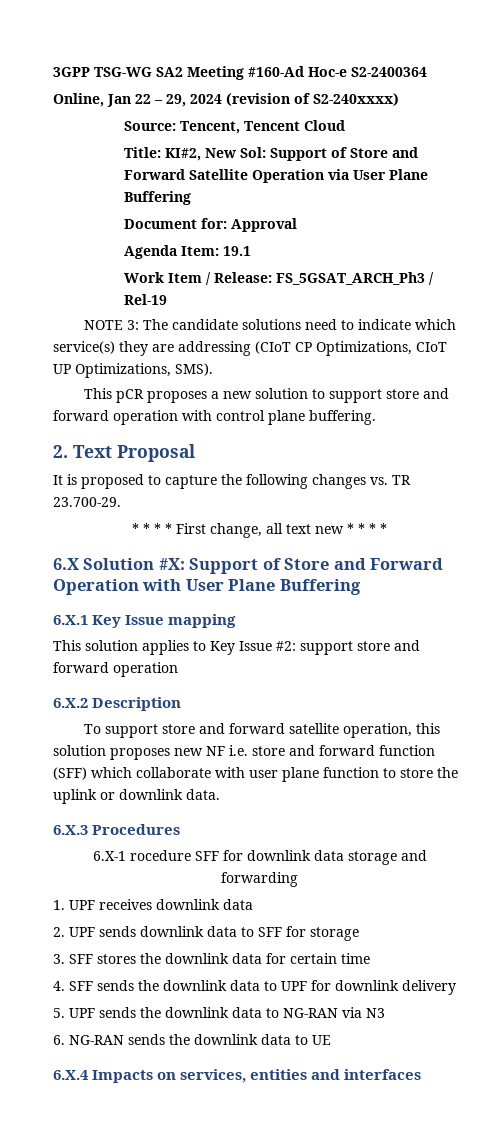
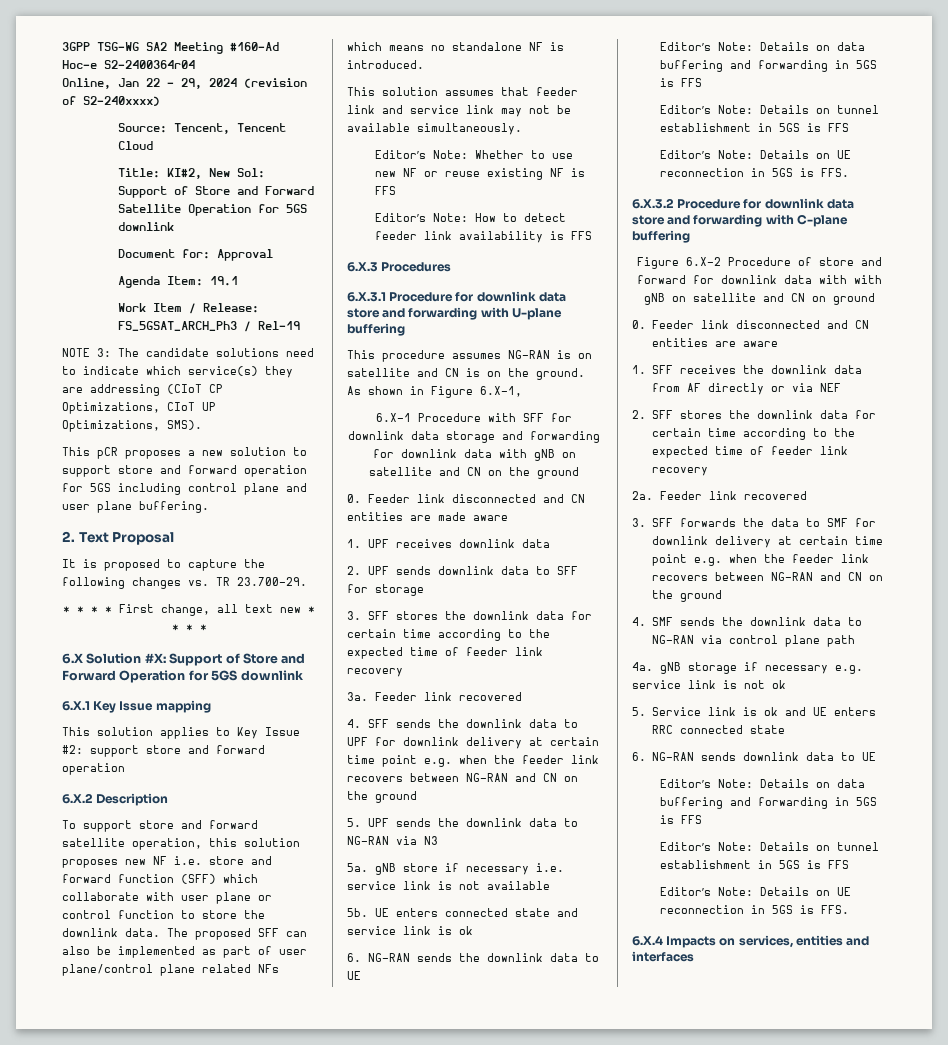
- 3GPP TSG-WG SA2 Meeting #160-Ad Hoc-e S2-2400364
+ 3GPP TSG-WG SA2 Meeting #160-Ad Hoc-e S2-2400364r04
- Title: KI#2, New Sol: Support of Store and Forward Satellite Operation via User Plane Buffering
+ Title: KI#2, New Sol: Support of Store and Forward Satellite Operation for 5GS downlink
- This pCR proposes a new solution to support store and forward operation with control plane buffering.
+ This pCR proposes a new solution to support store and forward operation for 5GS including control plane and user plane buffering.
- 6.X Solution #X: Support of Store and Forward Operation with User Plane Buffering
+ 6.X Solution #X: Support of Store and Forward Operation for 5GS downlink
- To support store and forward satellite operation, this solution proposes new NF i.e. store and forward function (SFF) which collaborate with user plane function to store the uplink or downlink data.
+ To support store and forward satellite operation, this solution proposes new NF i.e. store and forward function (SFF) which collaborate with user plane or control function to store the downlink data. The proposed SFF can also be implemented as part of user plane/control plane related NFs which means no standalone NF is introduced.
+ This solution assumes that feeder link and service link may not be available simultaneously.
+ Editor’s Note: Whether to use new NF or reuse existing NF is FFS
+ Editor’s Note: How to detect feeder link availability is FFS
  6.X.3 Procedures
+ 6.X.3.1 Procedure for downlink data store and forwarding with U-plane buffering
+ This procedure assumes NG-RAN is on satellite and CN is on the ground. As shown in Figure 6.X-1,
- 6.X-1 rocedure SFF for downlink data storage and forwarding
+ 6.X-1 Procedure with SFF for downlink data storage and forwarding for downlink data with gNB on satellite and CN on the ground
+ 0. Feeder link disconnected and CN entities are made aware
- 3. SFF stores the downlink data for certain time
+ 3. SFF stores the downlink data for certain time according to the expected time of feeder link recovery
+ 3a. Feeder link recovered
- 4. SFF sends the downlink data to UPF for downlink delivery
+ 4. SFF sends the downlink data to UPF for downlink delivery at certain time point e.g. when the feeder link recovers between NG-RAN and CN on the ground
+ 5a. gNB store if necessary i.e. service link is not available
+ 5b. UE enters connected state and service link is ok
  6. NG-RAN sends the downlink data to UE
+ Editor’s Note: Details on data buffering and forwarding in 5GS is FFS
+ Editor’s Note: Details on tunnel establishment in 5GS is FFS
+ Editor’s Note: Details on UE reconnection in 5GS is FFS.
+ 6.X.3.2 Procedure for downlink data store and forwarding with C-plane buffering
+ Figure 6.X-2 Procedure of store and forward for downlink data with with gNB on satellite and CN on ground
+ 0. Feeder link disconnected and CN entities are aware
+ 1. SFF receives the downlink data from AF directly or via NEF
+ 2. SFF stores the downlink data for certain time according to the expected time of feeder link recovery
+ 2a. Feeder link recovered
+ 3. SFF forwards the data to SMF for downlink delivery at certain time point e.g. when the feeder link recovers between NG-RAN and CN on the ground
+ 4. SMF sends the downlink data to NG-RAN via control plane path
+ 4a. gNB storage if necessary e.g. service link is not ok
+ 5. Service link is ok and UE enters RRC connected state
+ 6. NG-RAN sends downlink data to UE
+ Editor’s Note: Details on data buffering and forwarding in 5GS is FFS
+ Editor’s Note: Details on tunnel establishment in 5GS is FFS
+ Editor’s Note: Details on UE reconnection in 5GS is FFS.

